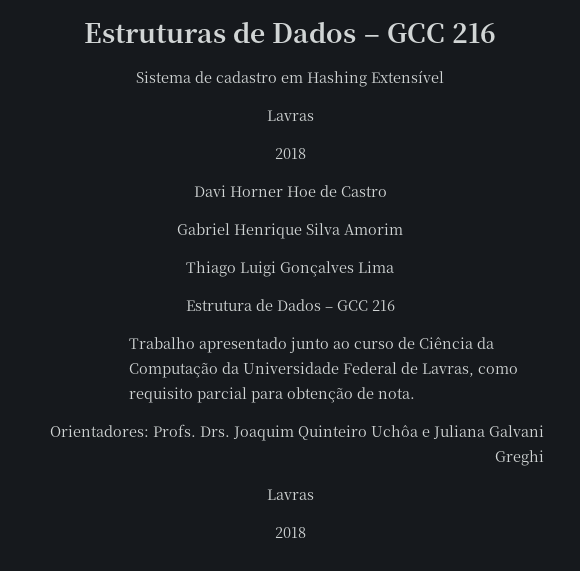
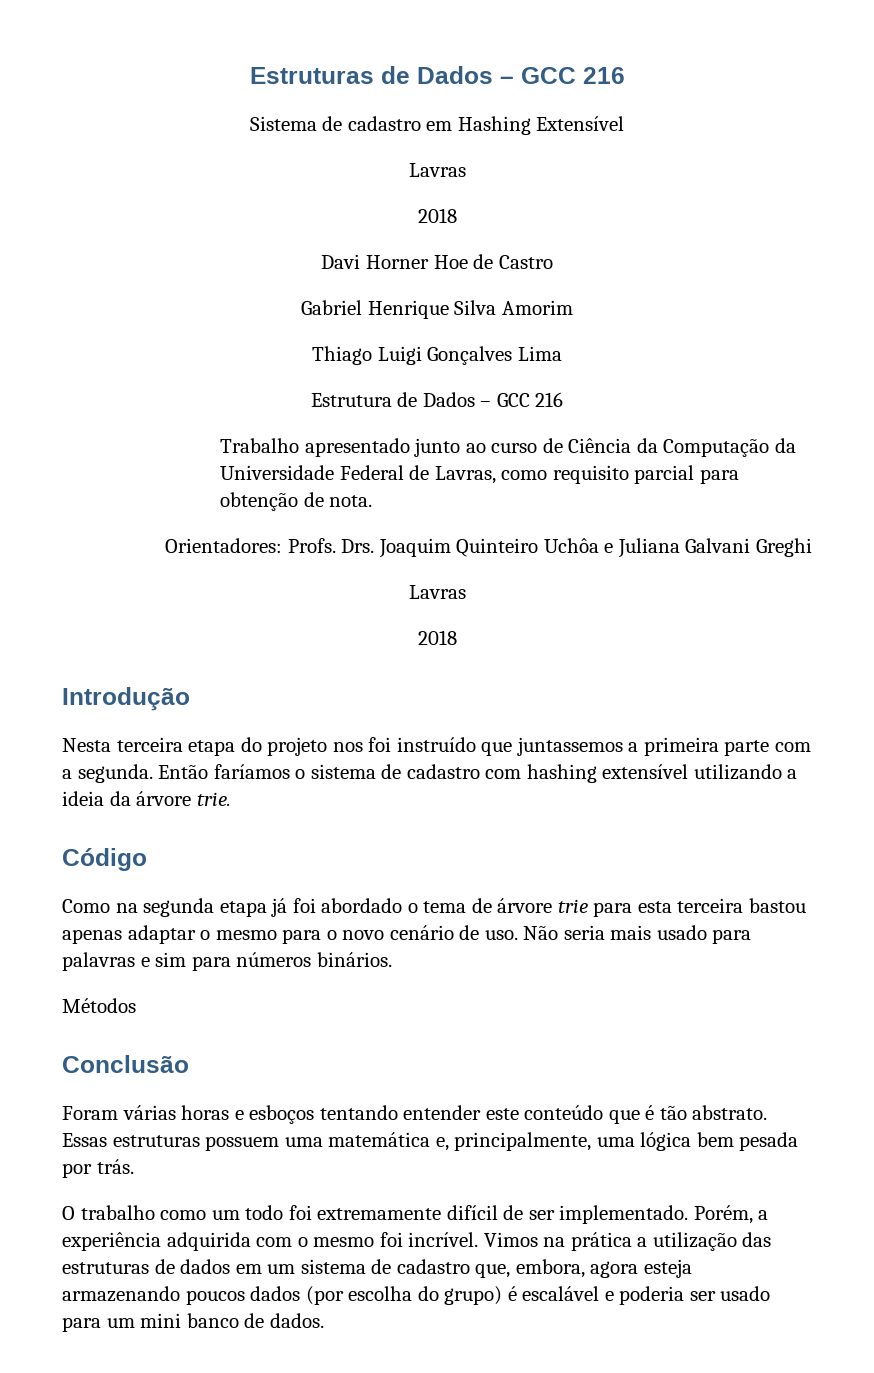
+ Introdução
+ Nesta terceira etapa do projeto nos foi instruído que juntassemos a primeira parte com a segunda. Então faríamos o sistema de cadastro com hashing extensível utilizando a ideia da árvore trie.
+ Código
+ Como na segunda etapa já foi abordado o tema de árvore trie para esta terceira bastou apenas adaptar o mesmo para o novo cenário de uso. Não seria mais usado para palavras e sim para números binários.
+ Métodos
+ Conclusão
+ Foram várias horas e esboços tentando entender este conteúdo que é tão abstrato. Essas estruturas possuem uma matemática e, principalmente, uma lógica bem pesada por trás.
+ O trabalho como um todo foi extremamente difícil de ser implementado. Porém, a experiência adquirida com o mesmo foi incrível. Vimos na prática a utilização das estruturas de dados em um sistema de cadastro que, embora, agora esteja armazenando poucos dados (por escolha do grupo) é escalável e poderia ser usado para um mini banco de dados.

